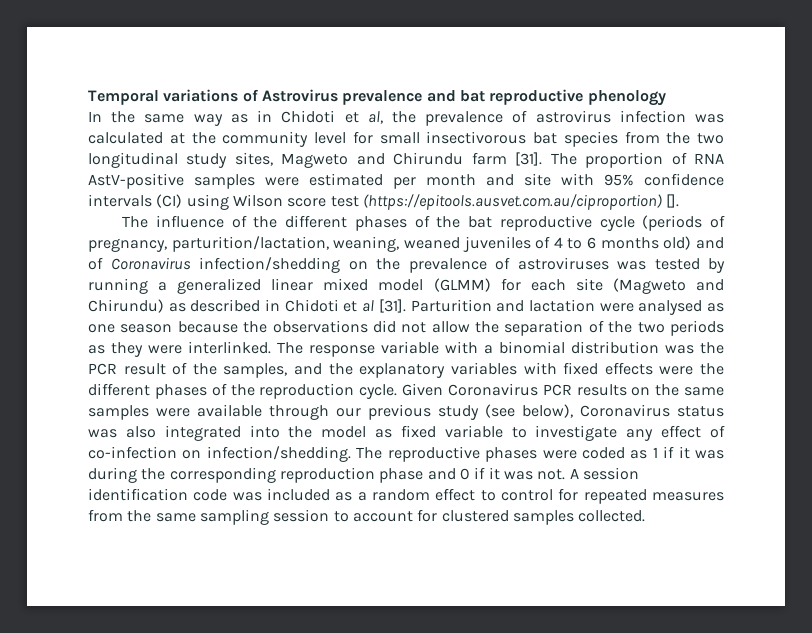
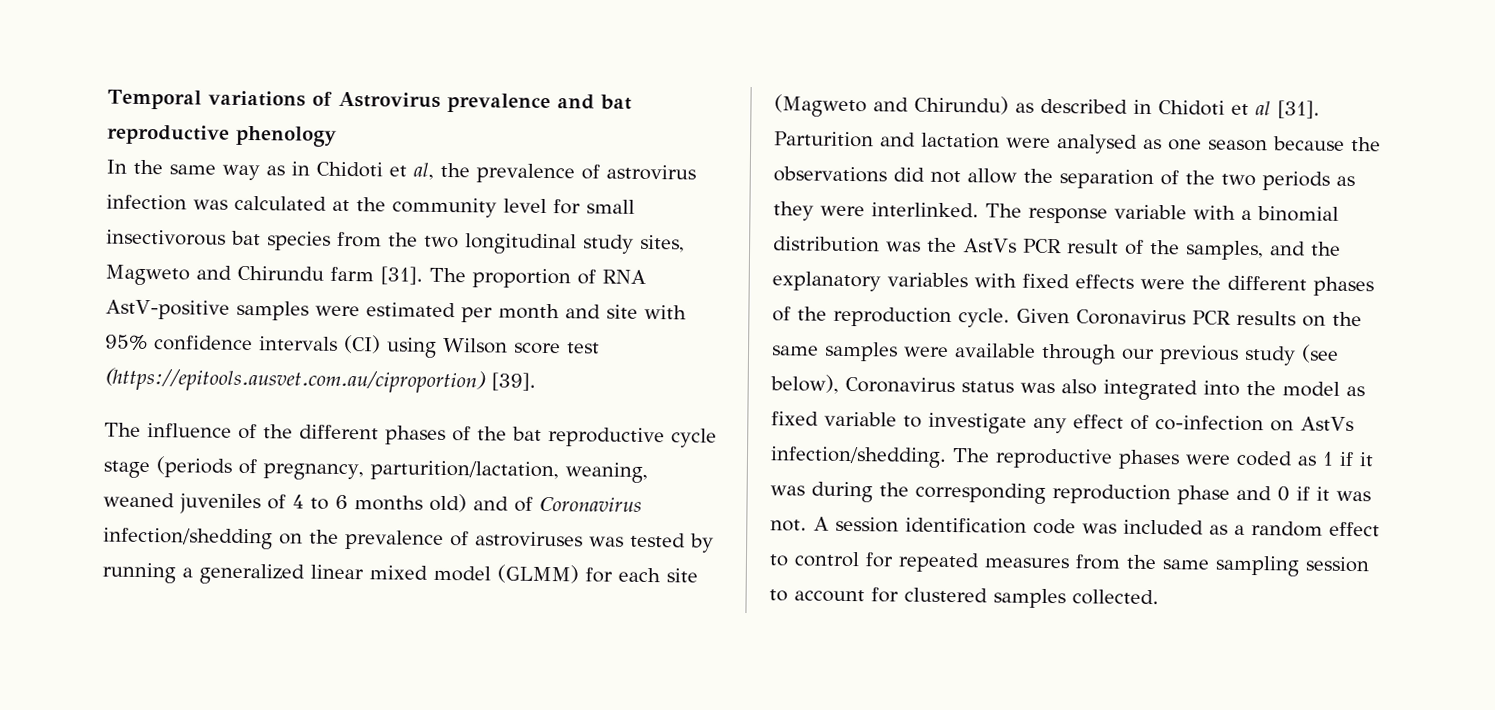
- The proportion of RNA AstV-positive samples were estimated per month and site with 95% confidence intervals (CI) using Wilson score test (https://epitools.ausvet.com.au/ciproportion) [].
+ The proportion of RNA AstV-positive samples were estimated per month and site with 95% confidence intervals (CI) using Wilson score test (https://epitools.ausvet.com.au/ciproportion) [39].
- The influence of the different phases of the bat reproductive cycle (periods of pregnancy, parturition/lactation, weaning, weaned juveniles of 4 to 6 months old) and of Coronavirus infection/shedding on the prevalence of astroviruses was tested by running a generalized linear mixed model (GLMM) for each site (Magweto and Chirundu) as described in Chidoti et al [31].
+ The influence of the different phases of the bat reproductive cycle stage (periods of pregnancy, parturition/lactation, weaning, weaned juveniles of 4 to 6 months old) and of Coronavirus infection/shedding on the prevalence of astroviruses was tested by running a generalized linear mixed model (GLMM) for each site (Magweto and Chirundu) as described in Chidoti et al [31].
- The response variable with a binomial distribution was the PCR result of the samples, and the explanatory variables with fixed effects were the different phases of the reproduction cycle.
+ The response variable with a binomial distribution was the AstVs PCR result of the samples, and the explanatory variables with fixed effects were the different phases of the reproduction cycle.
- Given Coronavirus PCR results on the same samples were available through our previous study (see below), Coronavirus status was also integrated into the model as fixed variable to investigate any effect of co-infection on infection/shedding.
+ Given Coronavirus PCR results on the same samples were available through our previous study (see below), Coronavirus status was also integrated into the model as fixed variable to investigate any effect of co-infection on AstVs infection/shedding.

